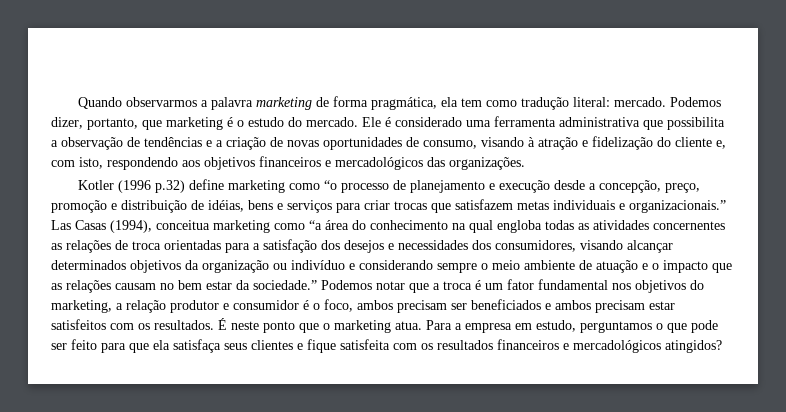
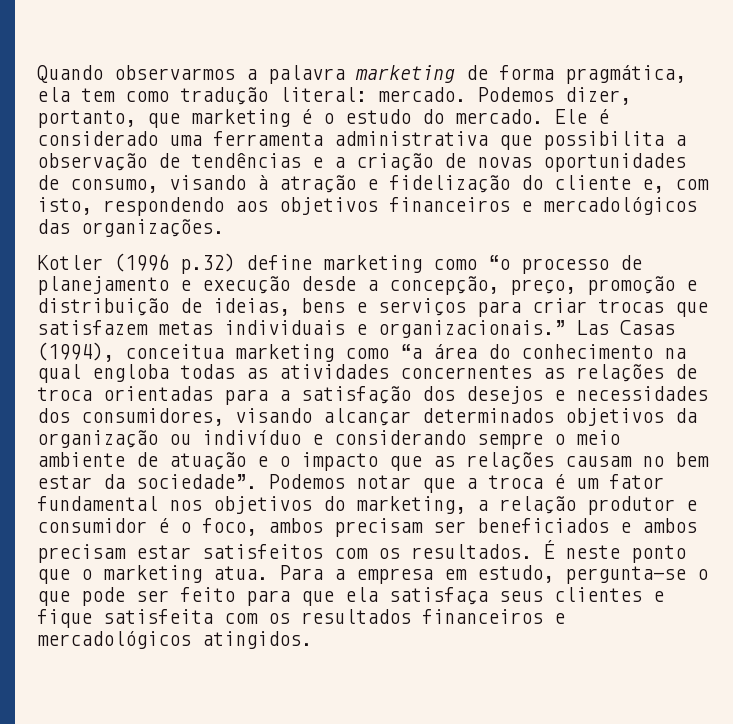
- Kotler (1996 p.32) define marketing como “o processo de planejamento e execução desde a concepção, preço, promoção e distribuição de idéias, bens e serviços para criar trocas que satisfazem metas individuais e organizacionais.”
+ Kotler (1996 p.32) define marketing como “o processo de planejamento e execução desde a concepção, preço, promoção e distribuição de ideias, bens e serviços para criar trocas que satisfazem metas individuais e organizacionais.”
- Las Casas (1994), conceitua marketing como “a área do conhecimento na qual engloba todas as atividades concernentes as relações de troca orientadas para a satisfação dos desejos e necessidades dos consumidores, visando alcançar determinados objetivos da organização ou indivíduo e considerando sempre o meio ambiente de atuação e o impacto que as relações causam no bem estar da sociedade.”
+ Las Casas (1994), conceitua marketing como “a área do conhecimento na qual engloba todas as atividades concernentes as relações de troca orientadas para a satisfação dos desejos e necessidades dos consumidores, visando alcançar determinados objetivos da organização ou indivíduo e considerando sempre o meio ambiente de atuação e o impacto que as relações causam no bem estar da sociedade”.
- Para a empresa em estudo, perguntamos o que pode ser feito para que ela satisfaça seus clientes e fique satisfeita com os resultados financeiros e mercadológicos atingidos?
+ Para a empresa em estudo, pergunta-se o que pode ser feito para que ela satisfaça seus clientes e fique satisfeita com os resultados financeiros e mercadológicos atingidos.

